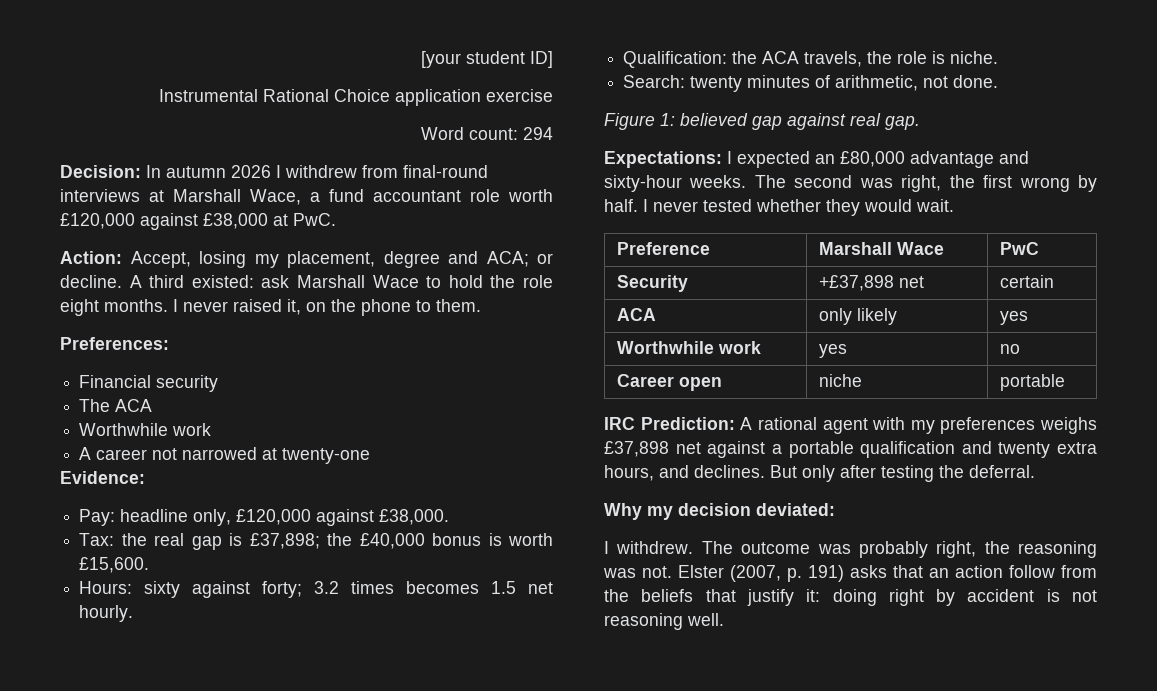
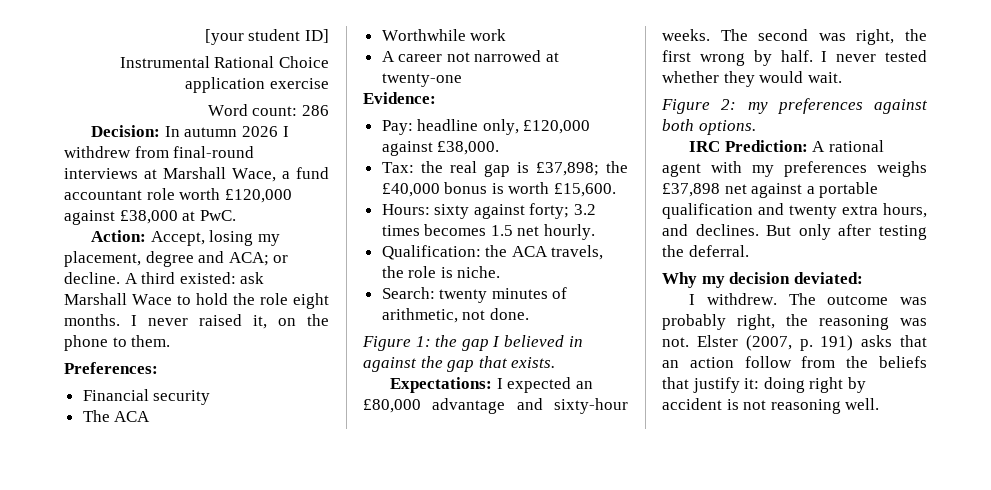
- Word count: 294
+ Word count: 286
- Figure 1: believed gap against real gap.
+ Figure 1: the gap I believed in against the gap that exists.
- Preference | Marshall Wace | PwC
- Security | +£37,898 net | certain
- ACA | only likely | yes
- Worthwhile work | yes | no
- Career open | niche | portable
+ Figure 2: my preferences against both options.

